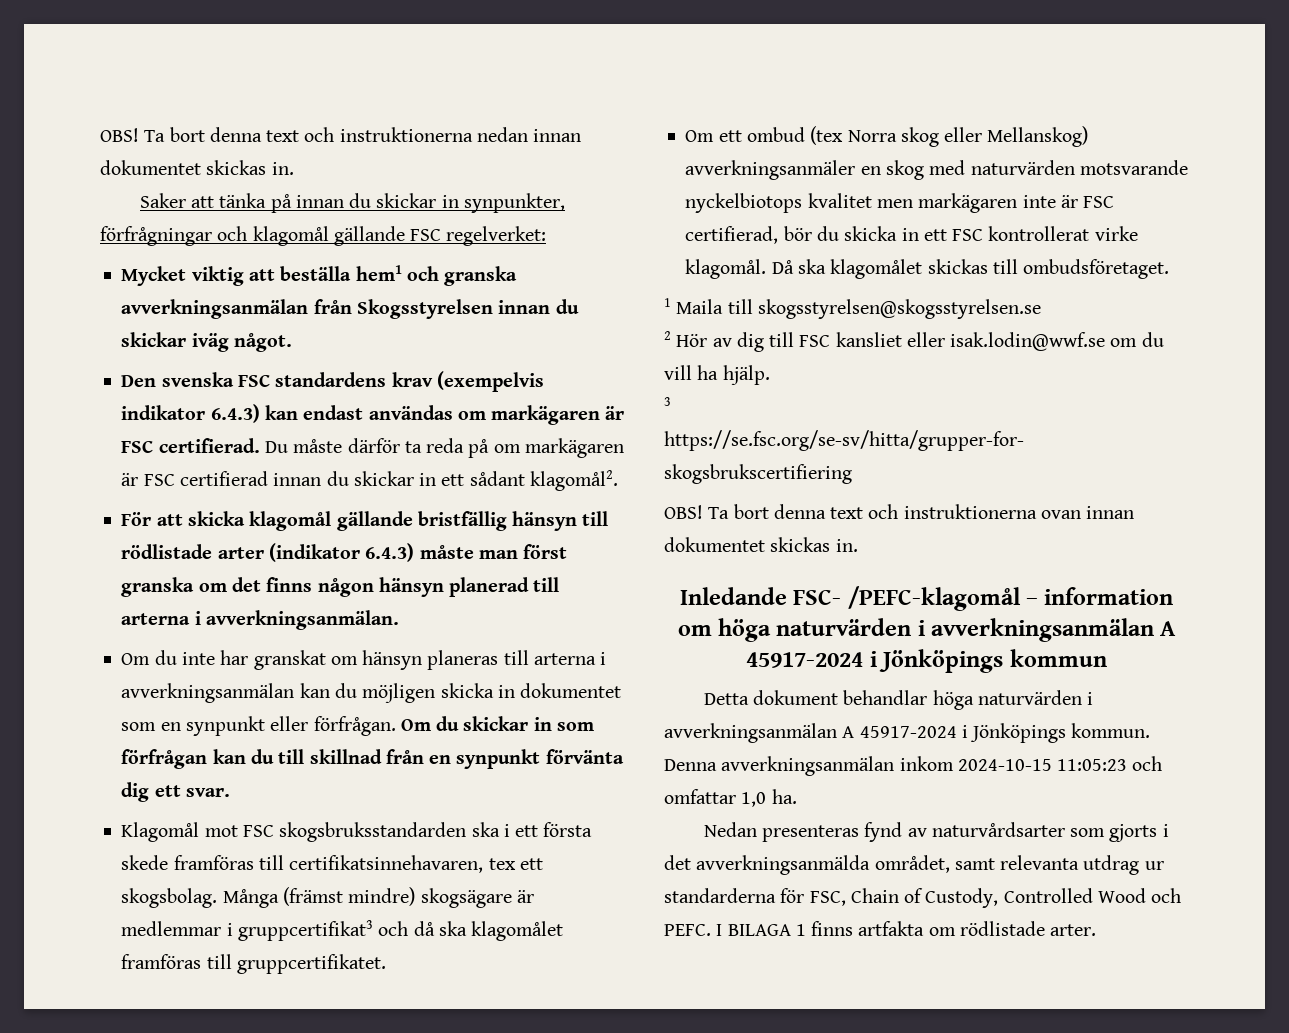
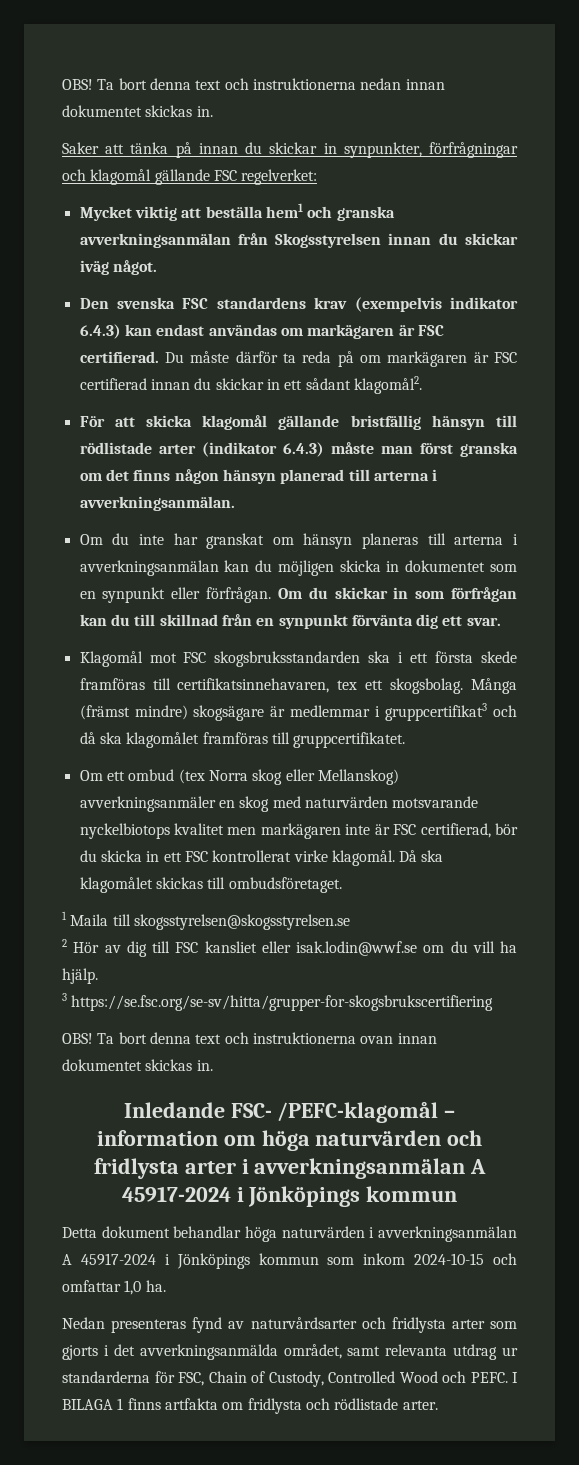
- Inledande FSC- /PEFC-klagomål – information om höga naturvärden i avverkningsanmälan A 45917-2024 i Jönköpings kommun
+ Inledande FSC- /PEFC-klagomål – information om höga naturvärden och fridlysta arter i avverkningsanmälan A 45917-2024 i Jönköpings kommun
- Detta dokument behandlar höga naturvärden i avverkningsanmälan A 45917-2024 i Jönköpings kommun. Denna avverkningsanmälan inkom 2024-10-15 11:05:23 och omfattar 1,0 ha.
+ Detta dokument behandlar höga naturvärden i avverkningsanmälan A 45917-2024 i Jönköpings kommun som inkom 2024-10-15 och omfattar 1,0 ha.
- Nedan presenteras fynd av naturvårdsarter som gjorts i det avverkningsanmälda området, samt relevanta utdrag ur standarderna för FSC, Chain of Custody, Controlled Wood och PEFC.
+ Nedan presenteras fynd av naturvårdsarter och fridlysta arter som gjorts i det avverkningsanmälda området, samt relevanta utdrag ur standarderna för FSC, Chain of Custody, Controlled Wood och PEFC.
- I BILAGA 1 finns artfakta om rödlistade arter.
+ I BILAGA 1 finns artfakta om fridlysta och rödlistade arter.

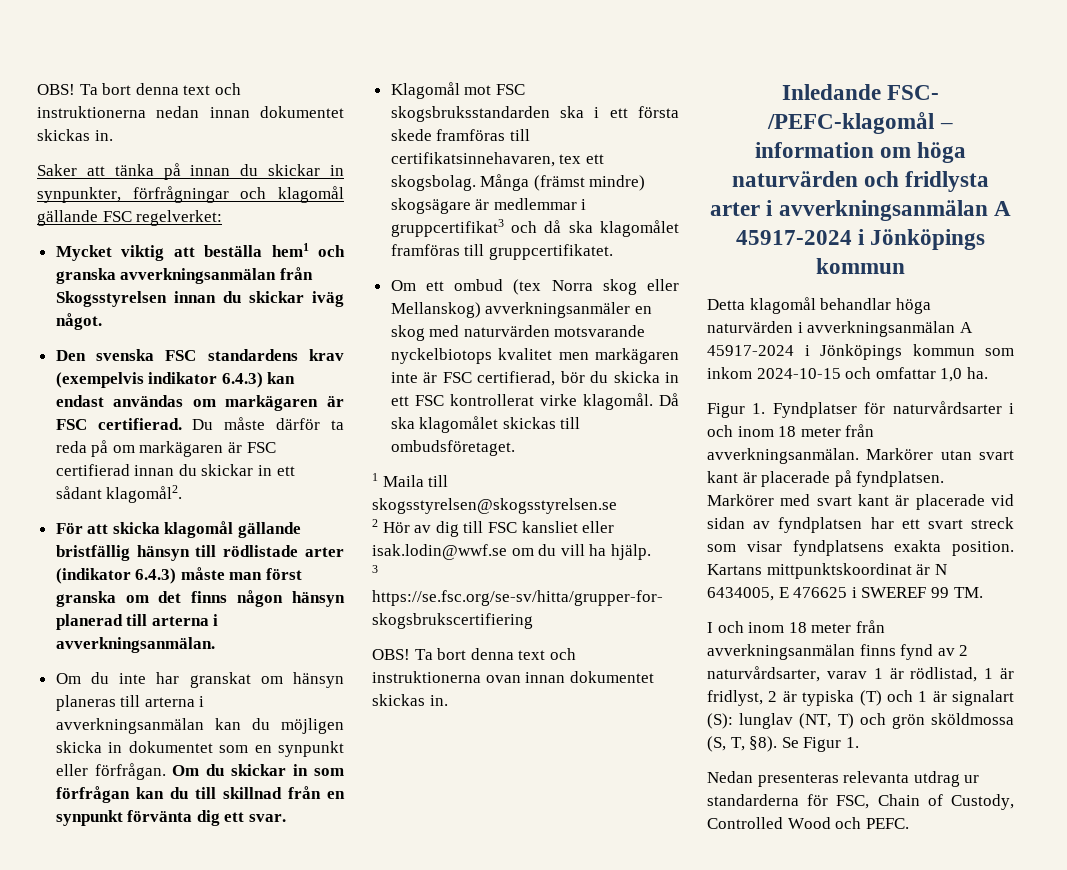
- Detta dokument behandlar höga naturvärden i avverkningsanmälan A 45917-2024 i Jönköpings kommun som inkom 2024-10-15 och omfattar 1,0 ha.
+ Detta klagomål behandlar höga naturvärden i avverkningsanmälan A 45917-2024 i Jönköpings kommun som inkom 2024-10-15 och omfattar 1,0 ha.
- Nedan presenteras fynd av naturvårdsarter och fridlysta arter som gjorts i det avverkningsanmälda området, samt relevanta utdrag ur standarderna för FSC, Chain of Custody, Controlled Wood och PEFC. I BILAGA 1 finns artfakta om fridlysta och rödlistade arter.
+ Figur 1. Fyndplatser för naturvårdsarter i och inom 18 meter från avverkningsanmälan. Markörer utan svart kant är placerade på fyndplatsen. Markörer med svart kant är placerade vid sidan av fyndplatsen har ett svart streck som visar fyndplatsens exakta position. Kartans mittpunktskoordinat är N 6434005, E 476625 i SWEREF 99 TM.
+ I och inom 18 meter från avverkningsanmälan finns fynd av 2 naturvårdsarter, varav 1 är rödlistad, 1 är fridlyst, 2 är typiska (T) och 1 är signalart (S): lunglav (NT, T) och grön sköldmossa (S, T, §8). Se Figur 1.
+ Nedan presenteras relevanta utdrag ur standarderna för FSC, Chain of Custody, Controlled Wood och PEFC.

